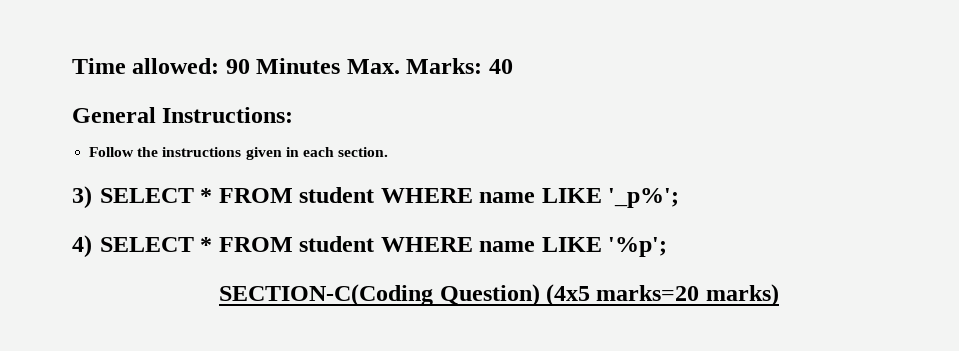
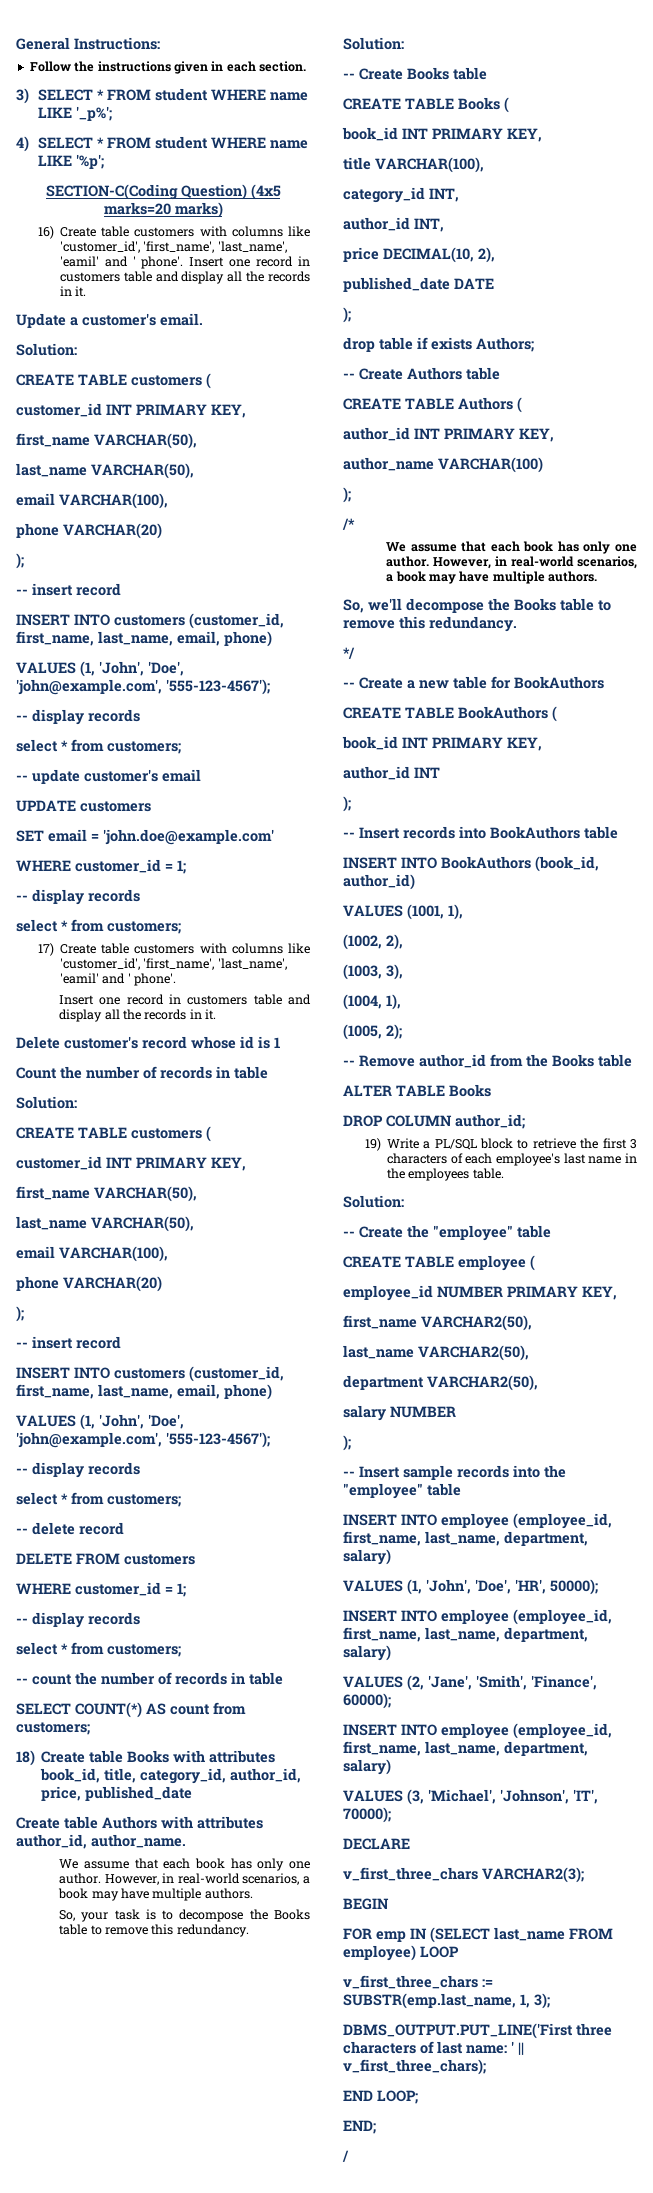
- Time allowed: 90 Minutes Max. Marks: 40
+ 16) Create table customers with columns like 'customer_id', 'first_name', 'last_name', 'eamil' and ' phone'. Insert one record in customers table and display all the records in it.
+ Update a customer's email.
+ Solution:
+ CREATE TABLE customers (
+ customer_id INT PRIMARY KEY,
+ first_name VARCHAR(50),
+ last_name VARCHAR(50),
+ email VARCHAR(100),
+ phone VARCHAR(20)
+ );
+ -- insert record
+ INSERT INTO customers (customer_id, first_name, last_name, email, phone)
+ VALUES (1, 'John', 'Doe', 'john@example.com', '555-123-4567');
+ -- display records
+ select * from customers;
+ -- update customer's email
+ UPDATE customers
+ SET email = 'john.doe@example.com'
+ WHERE customer_id = 1;
+ -- display records
+ select * from customers;
+ 17) Create table customers with columns like 'customer_id', 'first_name', 'last_name', 'eamil' and ' phone'.
+ Insert one record in customers table and display all the records in it.
+ Delete customer's record whose id is 1
+ Count the number of records in table
+ Solution:
+ CREATE TABLE customers (
+ customer_id INT PRIMARY KEY,
+ first_name VARCHAR(50),
+ last_name VARCHAR(50),
+ email VARCHAR(100),
+ phone VARCHAR(20)
+ );
+ -- insert record
+ INSERT INTO customers (customer_id, first_name, last_name, email, phone)
+ VALUES (1, 'John', 'Doe', 'john@example.com', '555-123-4567');
+ -- display records
+ select * from customers;
+ -- delete record
+ DELETE FROM customers
+ WHERE customer_id = 1;
+ -- display records
+ select * from customers;
+ -- count the number of records in table
+ SELECT COUNT(*) AS count from customers;
+ 18) Create table Books with attributes book_id, title, category_id, author_id, price, published_date
+ Create table Authors with attributes author_id, author_name.
+ We assume that each book has only one author. However, in real-world scenarios, a book may have multiple authors.
+ So, your task is to decompose the Books table to remove this redundancy.
+ Solution:
+ -- Create Books table
+ CREATE TABLE Books (
+ book_id INT PRIMARY KEY,
+ title VARCHAR(100),
+ category_id INT,
+ author_id INT,
+ price DECIMAL(10, 2),
+ published_date DATE
+ );
+ drop table if exists Authors;
+ -- Create Authors table
+ CREATE TABLE Authors (
+ author_id INT PRIMARY KEY,
+ author_name VARCHAR(100)
+ );
+ /*
+ We assume that each book has only one author. However, in real-world scenarios, a book may have multiple authors.
+ So, we'll decompose the Books table to remove this redundancy.
+ */
+ -- Create a new table for BookAuthors
+ CREATE TABLE BookAuthors (
+ book_id INT PRIMARY KEY,
+ author_id INT
+ );
+ -- Insert records into BookAuthors table
+ INSERT INTO BookAuthors (book_id, author_id)
+ VALUES (1001, 1),
+ (1002, 2),
+ (1003, 3),
+ (1004, 1),
+ (1005, 2);
+ -- Remove author_id from the Books table
+ ALTER TABLE Books
+ DROP COLUMN author_id;
+ 19) Write a PL/SQL block to retrieve the first 3 characters of each employee's last name in the employees table.
+ Solution:
+ -- Create the "employee" table
+ CREATE TABLE employee (
+ employee_id NUMBER PRIMARY KEY,
+ first_name VARCHAR2(50),
+ last_name VARCHAR2(50),
+ department VARCHAR2(50),
+ salary NUMBER
+ );
+ -- Insert sample records into the "employee" table
+ INSERT INTO employee (employee_id, first_name, last_name, department, salary)
+ VALUES (1, 'John', 'Doe', 'HR', 50000);
+ INSERT INTO employee (employee_id, first_name, last_name, department, salary)
+ VALUES (2, 'Jane', 'Smith', 'Finance', 60000);
+ INSERT INTO employee (employee_id, first_name, last_name, department, salary)
+ VALUES (3, 'Michael', 'Johnson', 'IT', 70000);
+ DECLARE
+ v_first_three_chars VARCHAR2(3);
+ BEGIN
+ FOR emp IN (SELECT last_name FROM employee) LOOP
+ v_first_three_chars := SUBSTR(emp.last_name, 1, 3);
+ DBMS_OUTPUT.PUT_LINE('First three characters of last name: ' || v_first_three_chars);
+ END LOOP;
+ END;
+ /

